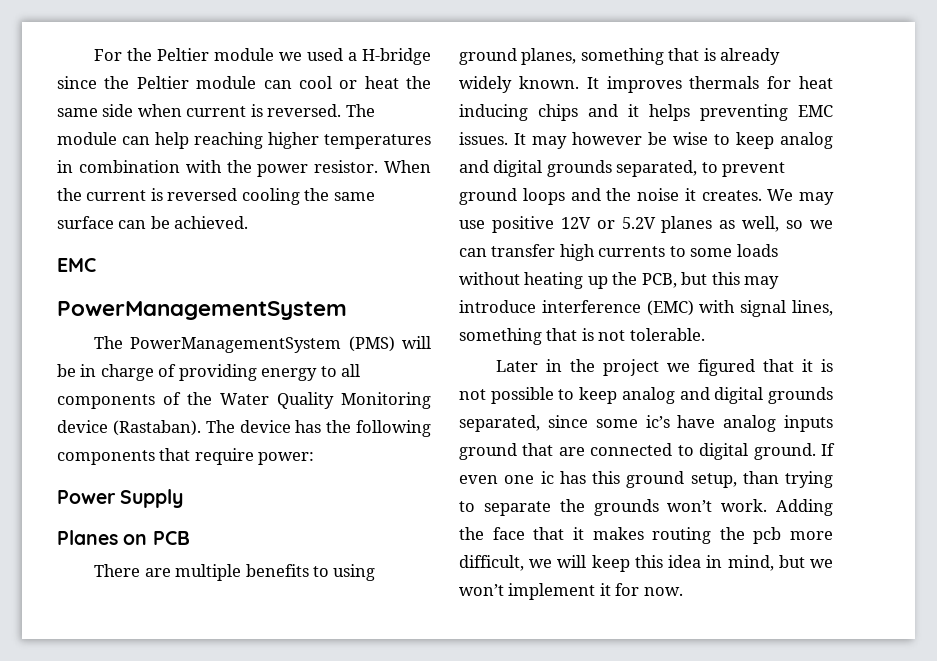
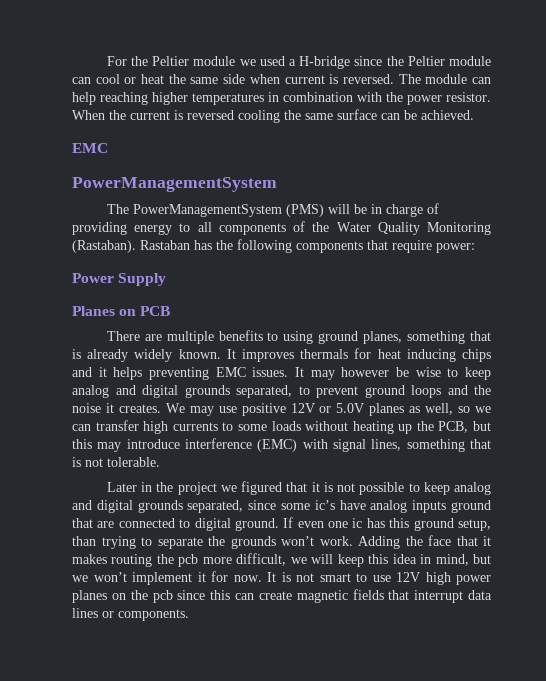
- The PowerManagementSystem (PMS) will be in charge of providing energy to all components of the Water Quality Monitoring device (Rastaban). The device has the following components that require power:
+ The PowerManagementSystem (PMS) will be in charge of providing energy to all components of the Water Quality Monitoring (Rastaban). Rastaban has the following components that require power:
- We may use positive 12V or 5.2V planes as well, so we can transfer high currents to some loads without heating up the PCB, but this may introduce interference (EMC) with signal lines, something that is not tolerable.
+ We may use positive 12V or 5.0V planes as well, so we can transfer high currents to some loads without heating up the PCB, but this may introduce interference (EMC) with signal lines, something that is not tolerable.
+ It is not smart to use 12V high power planes on the pcb since this can create magnetic fields that interrupt data lines or components.

